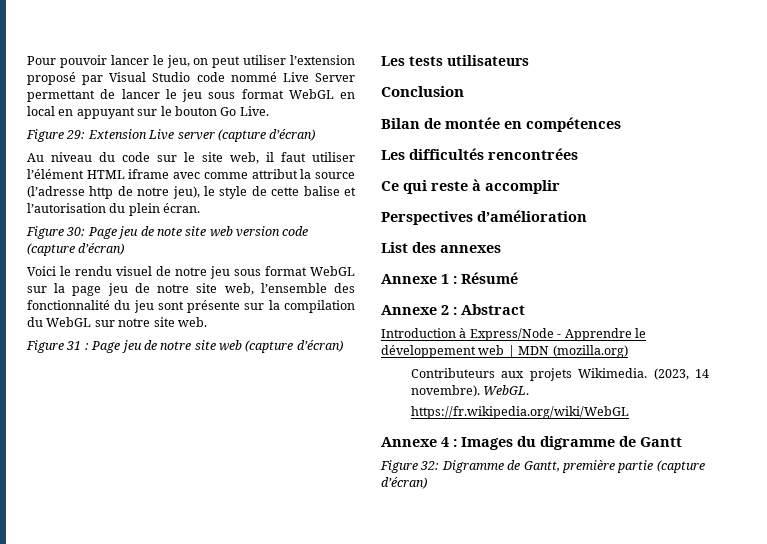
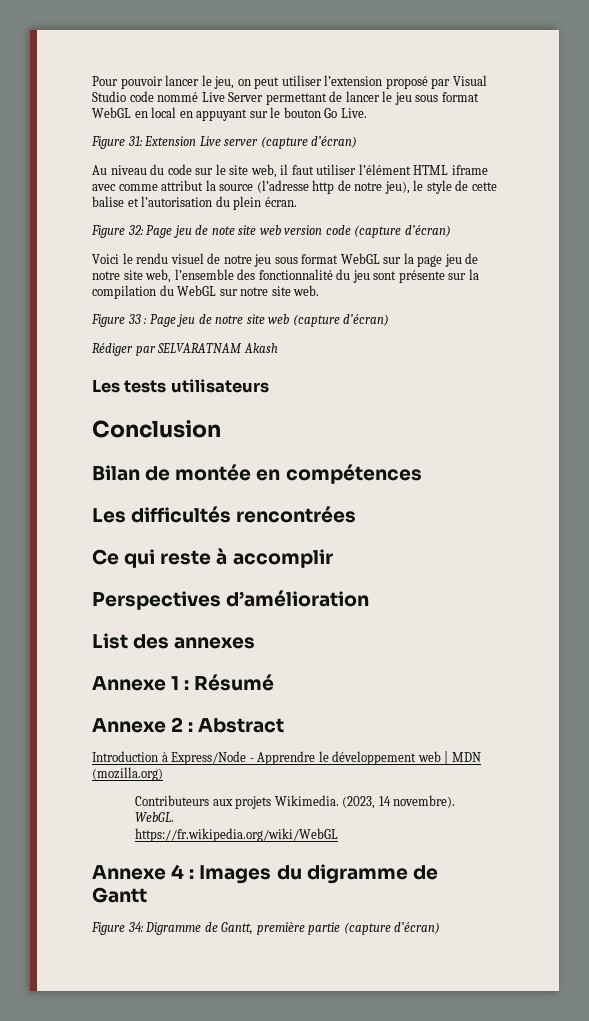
- Figure 29: Extension Live server (capture d’écran)
+ Figure 31: Extension Live server (capture d’écran)
- Figure 30: Page jeu de note site web version code (capture d’écran)
+ Figure 32: Page jeu de note site web version code (capture d’écran)
- Figure 31 : Page jeu de notre site web (capture d’écran)
+ Figure 33 : Page jeu de notre site web (capture d’écran)
+ Rédiger par SELVARATNAM Akash
- Figure 32: Digramme de Gantt, première partie (capture d’écran)
+ Figure 34: Digramme de Gantt, première partie (capture d’écran)

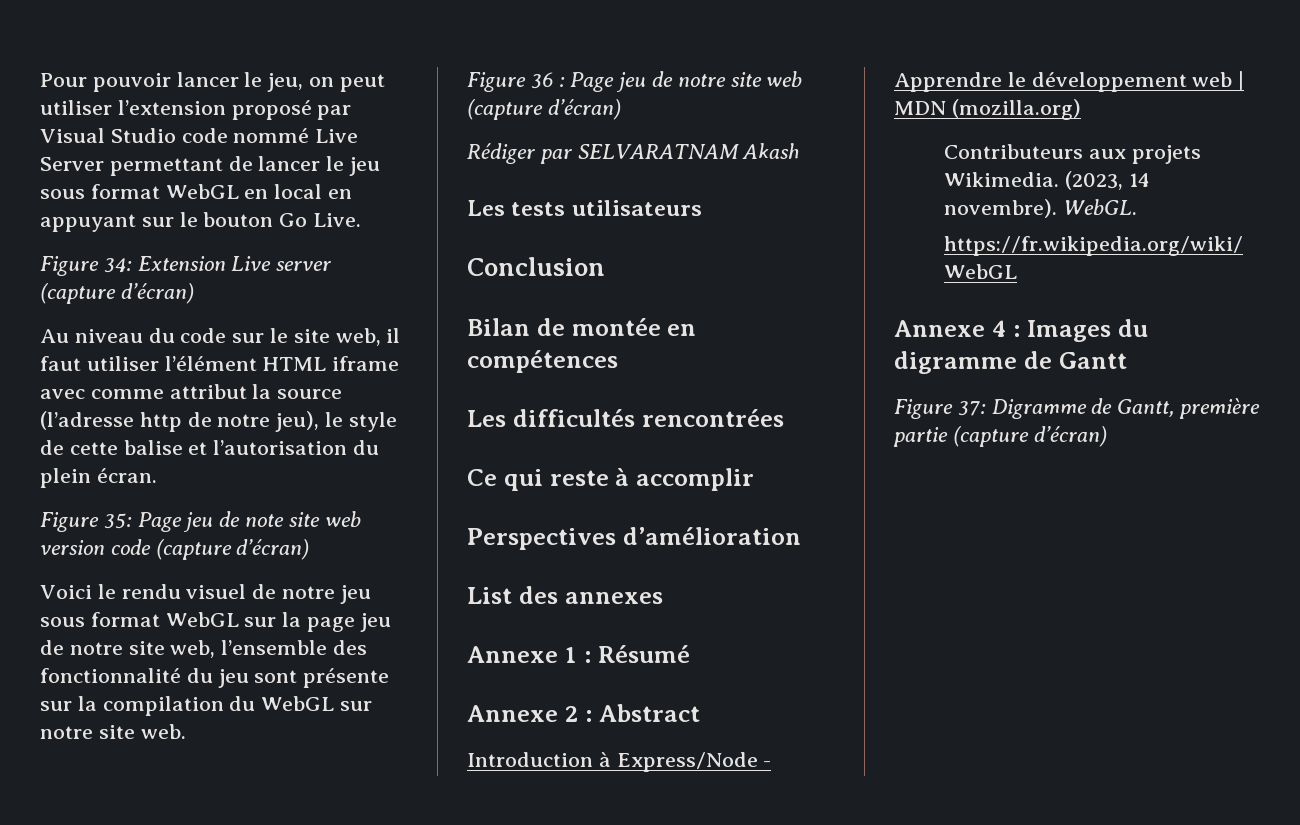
- Figure 31: Extension Live server (capture d’écran)
+ Figure 34: Extension Live server (capture d’écran)
- Figure 32: Page jeu de note site web version code (capture d’écran)
+ Figure 35: Page jeu de note site web version code (capture d’écran)
- Figure 33 : Page jeu de notre site web (capture d’écran)
+ Figure 36 : Page jeu de notre site web (capture d’écran)
- Figure 34: Digramme de Gantt, première partie (capture d’écran)
+ Figure 37: Digramme de Gantt, première partie (capture d’écran)

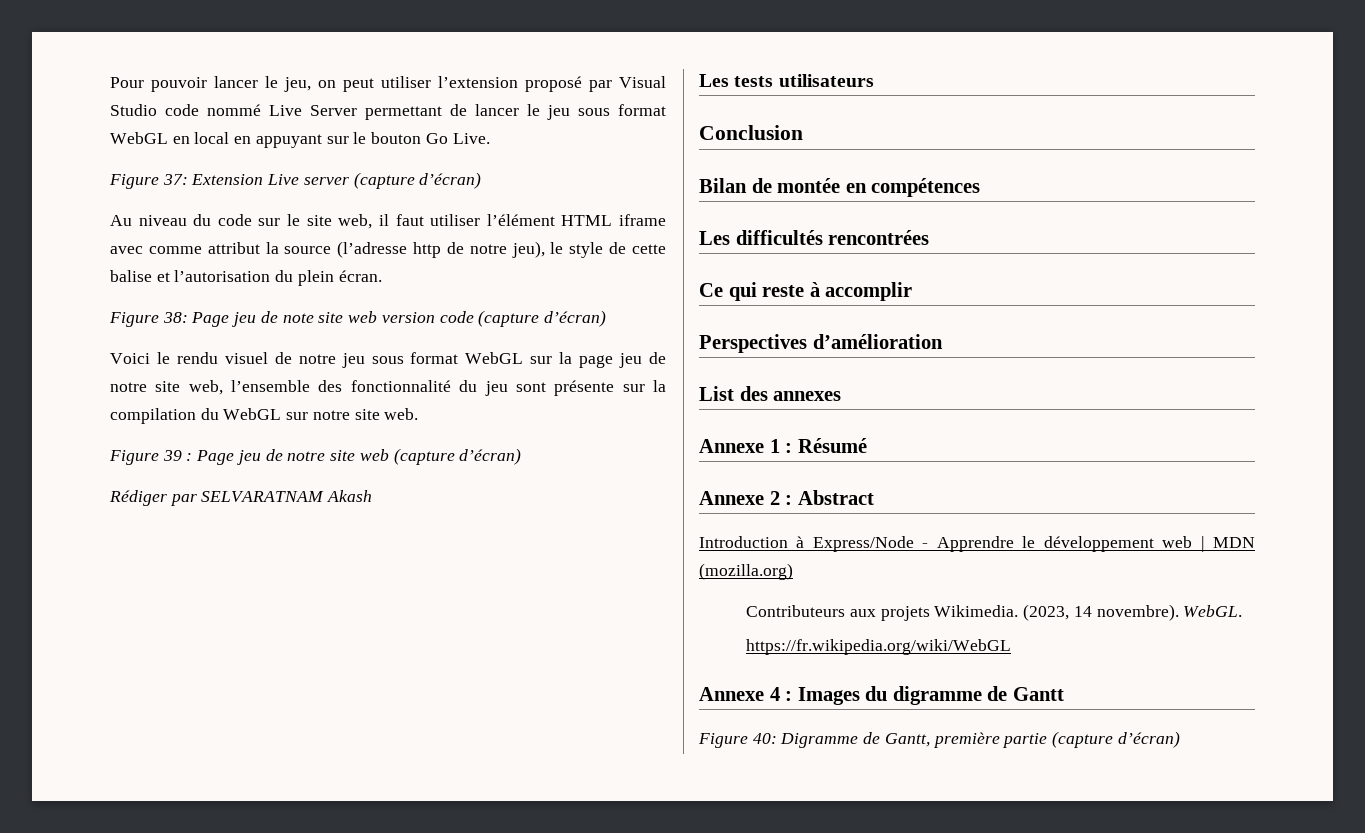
- Figure 34: Extension Live server (capture d’écran)
+ Figure 37: Extension Live server (capture d’écran)
- Figure 35: Page jeu de note site web version code (capture d’écran)
+ Figure 38: Page jeu de note site web version code (capture d’écran)
- Figure 36 : Page jeu de notre site web (capture d’écran)
+ Figure 39 : Page jeu de notre site web (capture d’écran)
- Figure 37: Digramme de Gantt, première partie (capture d’écran)
+ Figure 40: Digramme de Gantt, première partie (capture d’écran)

